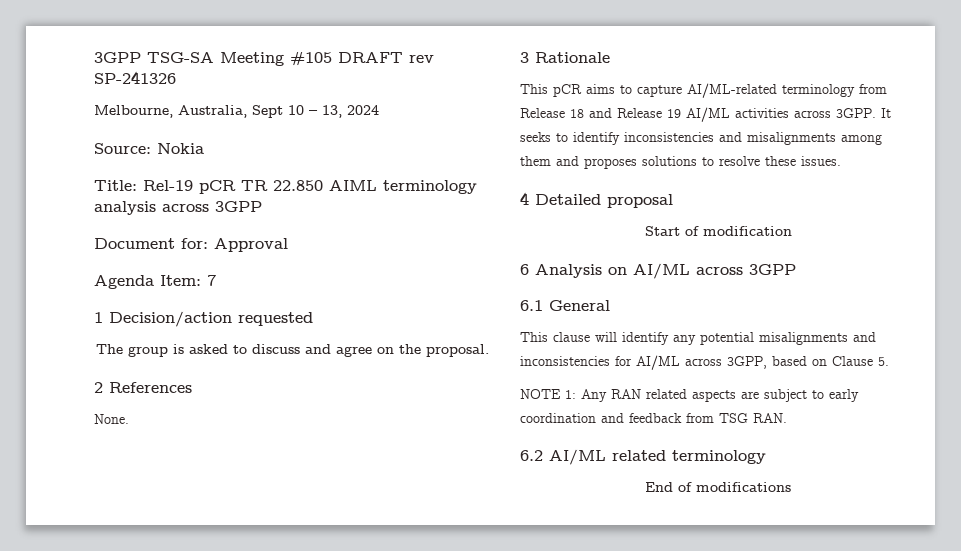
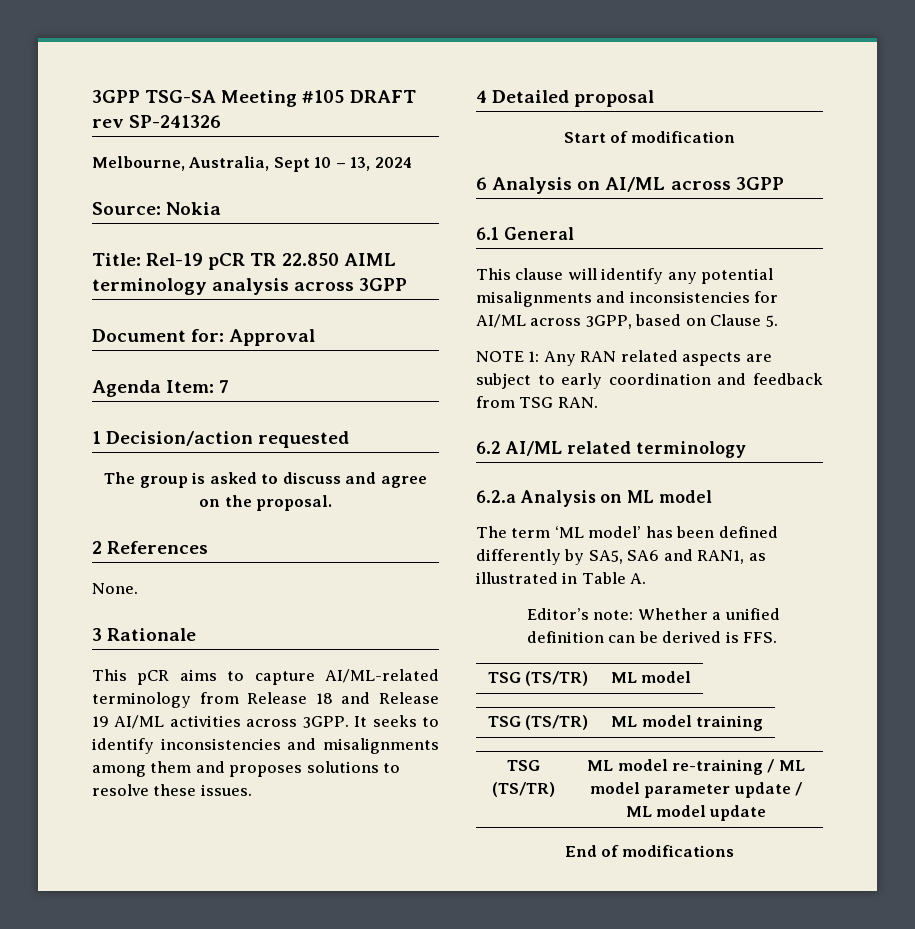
+ 6.2.a Analysis on ML model
+ The term ‘ML model’ has been defined differently by SA5, SA6 and RAN1, as illustrated in Table A.
+ Editor’s note: Whether a unified definition can be derived is FFS.
+ TSG (TS/TR) | ML model
+ TSG (TS/TR) | ML model training
+ TSG (TS/TR) | ML model re-training / ML model parameter update / ML model update

